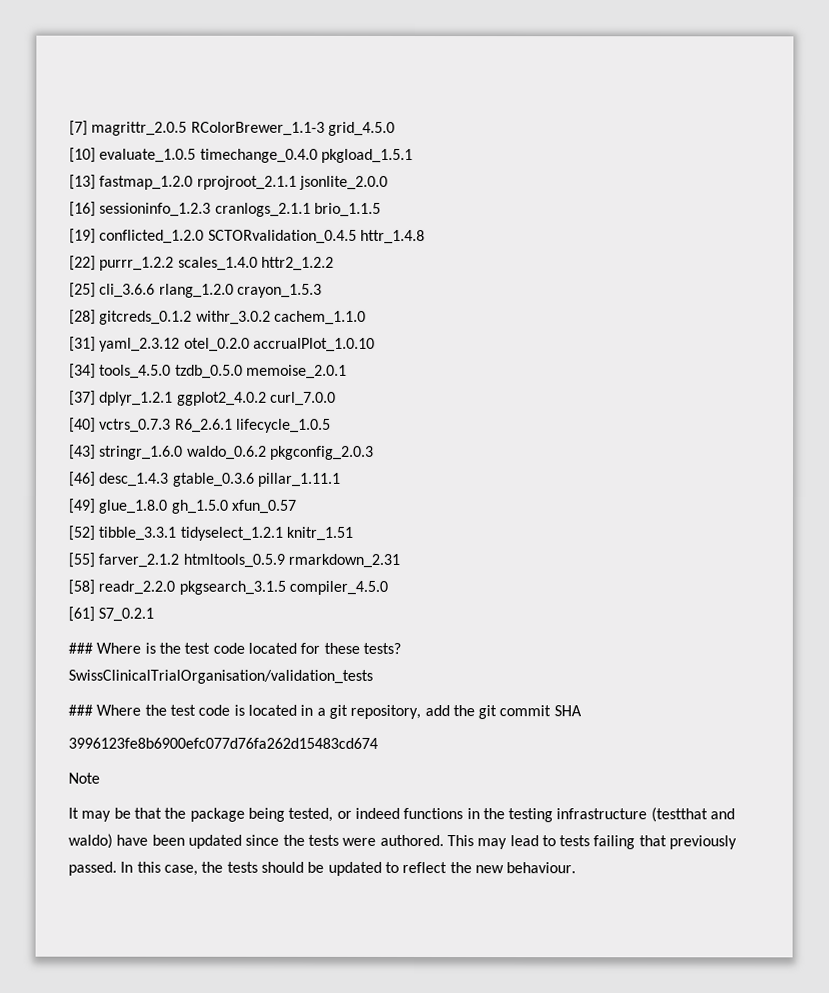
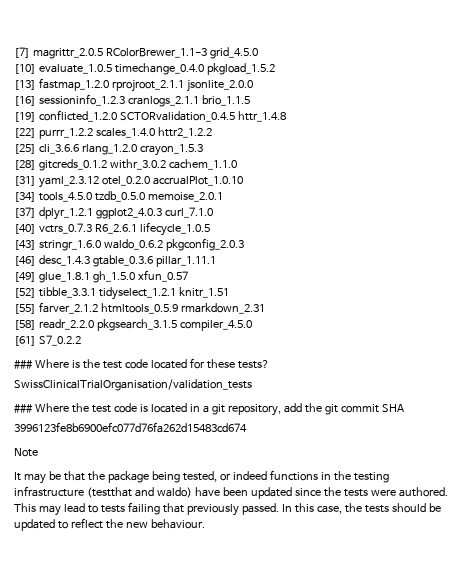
- [10] evaluate_1.0.5 timechange_0.4.0 pkgload_1.5.1
+ [10] evaluate_1.0.5 timechange_0.4.0 pkgload_1.5.2
- [37] dplyr_1.2.1 ggplot2_4.0.2 curl_7.0.0
+ [37] dplyr_1.2.1 ggplot2_4.0.3 curl_7.1.0
- [49] glue_1.8.0 gh_1.5.0 xfun_0.57
+ [49] glue_1.8.1 gh_1.5.0 xfun_0.57
- [61] S7_0.2.1
+ [61] S7_0.2.2

